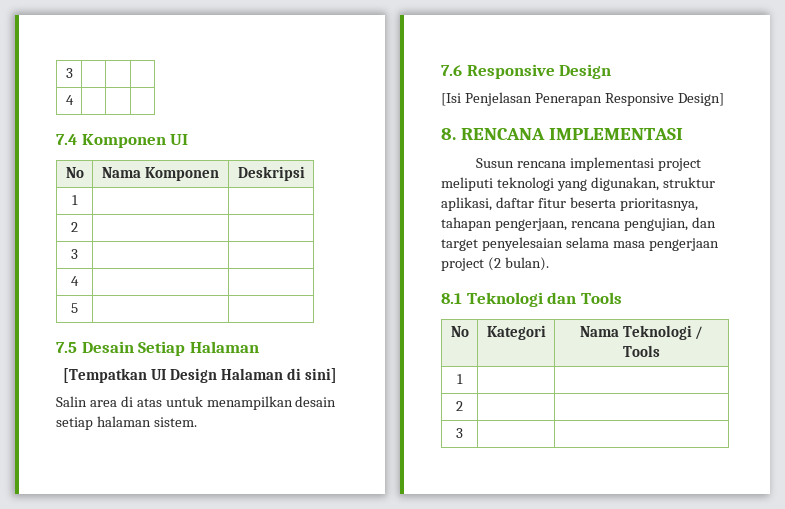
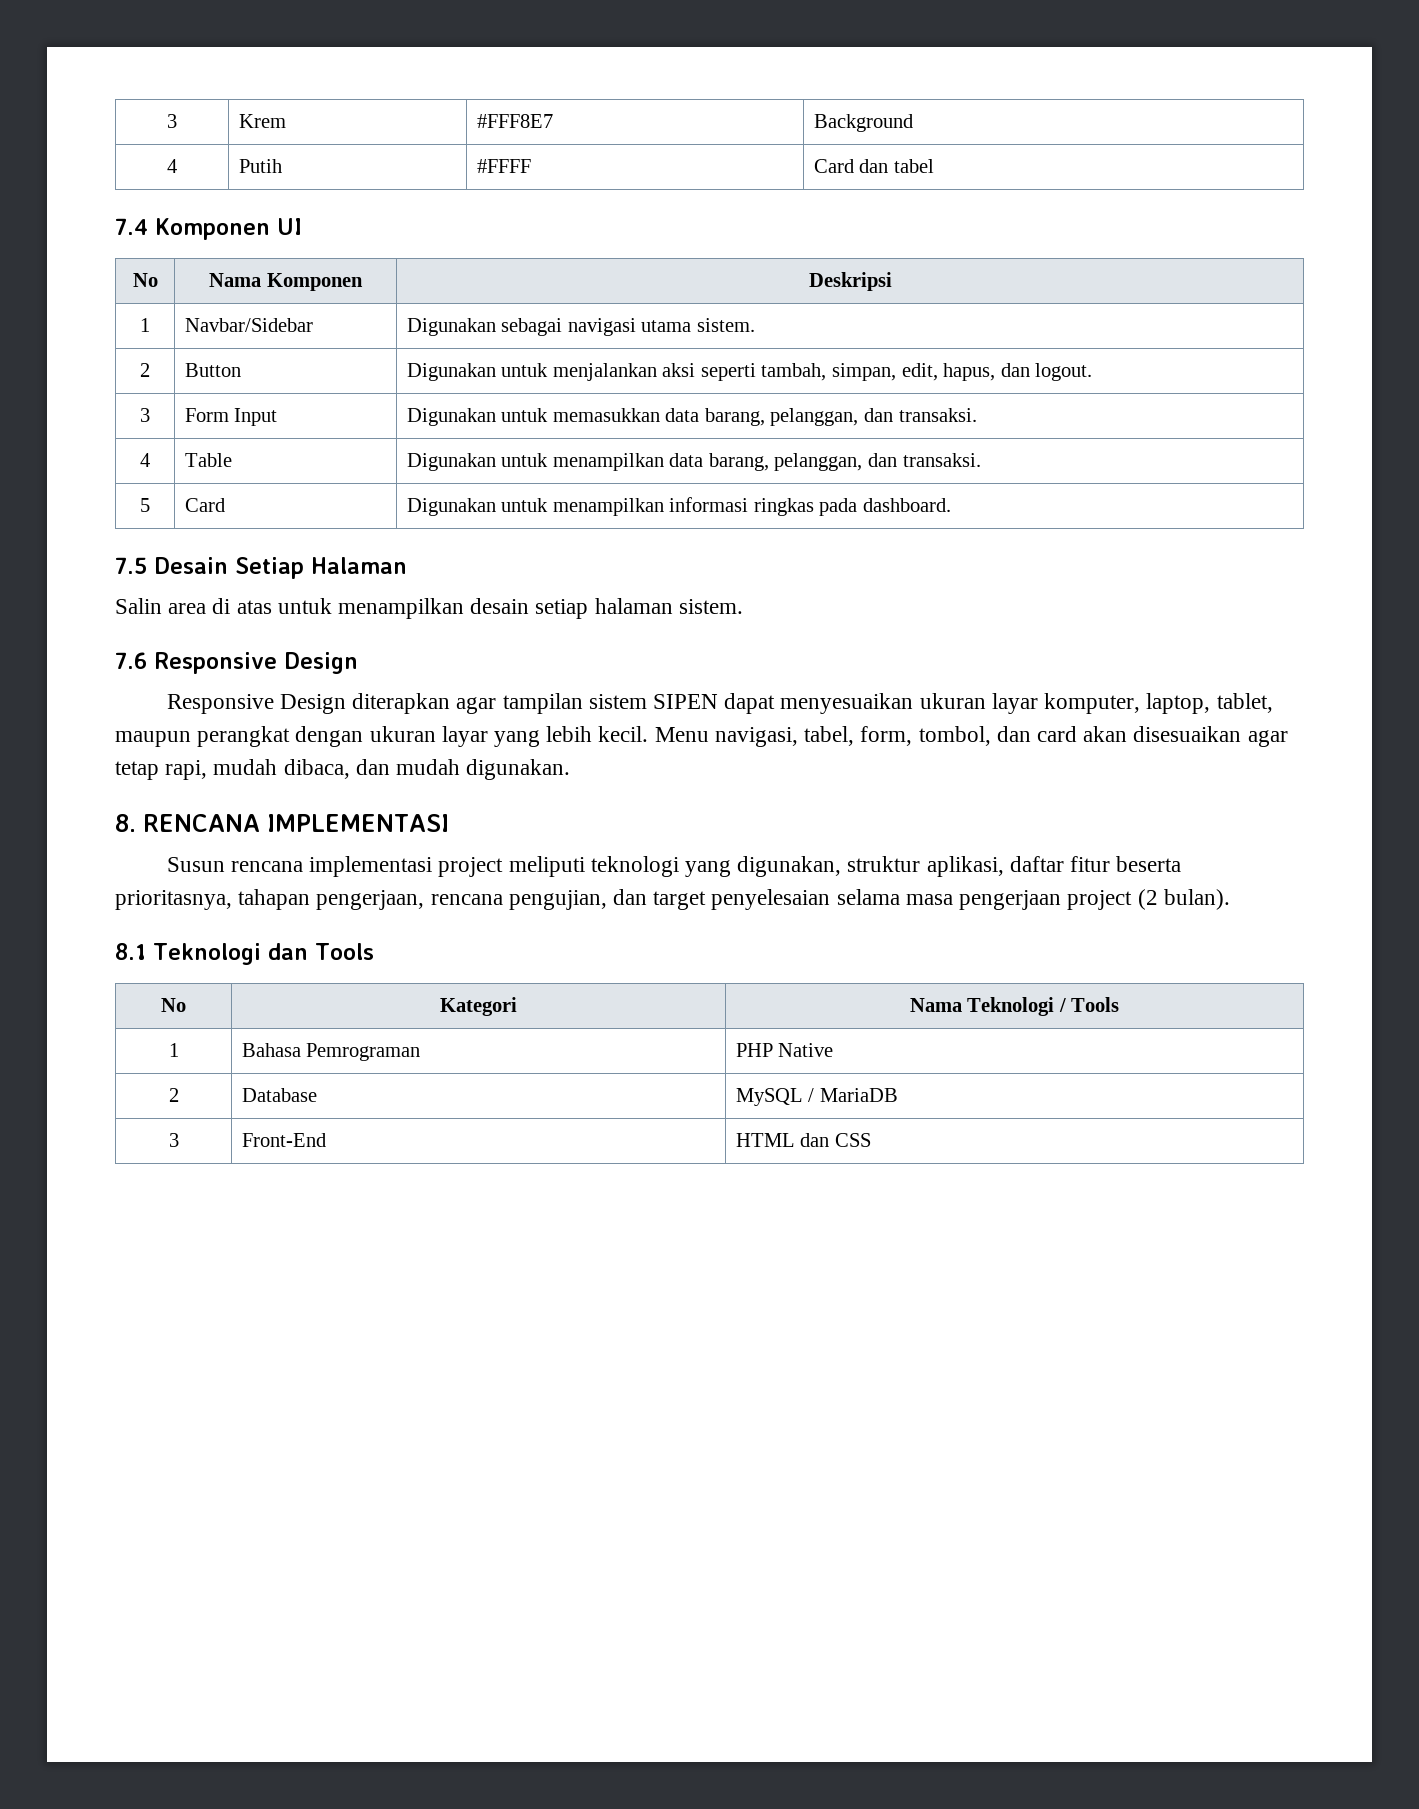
- 3 | | |
- 4 | | |
+ 3 | Krem | #FFF8E7 | Background
+ 4 | Putih | #FFFF | Card dan tabel
  No | Nama Komponen | Deskripsi
- 1 | |
- 2 | |
- 3 | |
- 4 | |
- 5 | |
+ 1 | Navbar/Sidebar | Digunakan sebagai navigasi utama sistem.
+ 2 | Button | Digunakan untuk menjalankan aksi seperti tambah, simpan, edit, hapus, dan logout.
+ 3 | Form Input | Digunakan untuk memasukkan data barang, pelanggan, dan transaksi.
+ 4 | Table | Digunakan untuk menampilkan data barang, pelanggan, dan transaksi.
+ 5 | Card | Digunakan untuk menampilkan informasi ringkas pada dashboard.
  7.5 Desain Setiap Halaman
- [Tempatkan UI Design Halaman di sini]
- [Isi Penjelasan Penerapan Responsive Design]
+ Responsive Design diterapkan agar tampilan sistem SIPEN dapat menyesuaikan ukuran layar komputer, laptop, tablet, maupun perangkat dengan ukuran layar yang lebih kecil. Menu navigasi, tabel, form, tombol, dan card akan disesuaikan agar tetap rapi, mudah dibaca, dan mudah digunakan.
  No | Kategori | Nama Teknologi / Tools
- 1 | |
- 2 | |
- 3 | |
+ 1 | Bahasa Pemrograman | PHP Native
+ 2 | Database | MySQL / MariaDB
+ 3 | Front-End | HTML dan CSS

